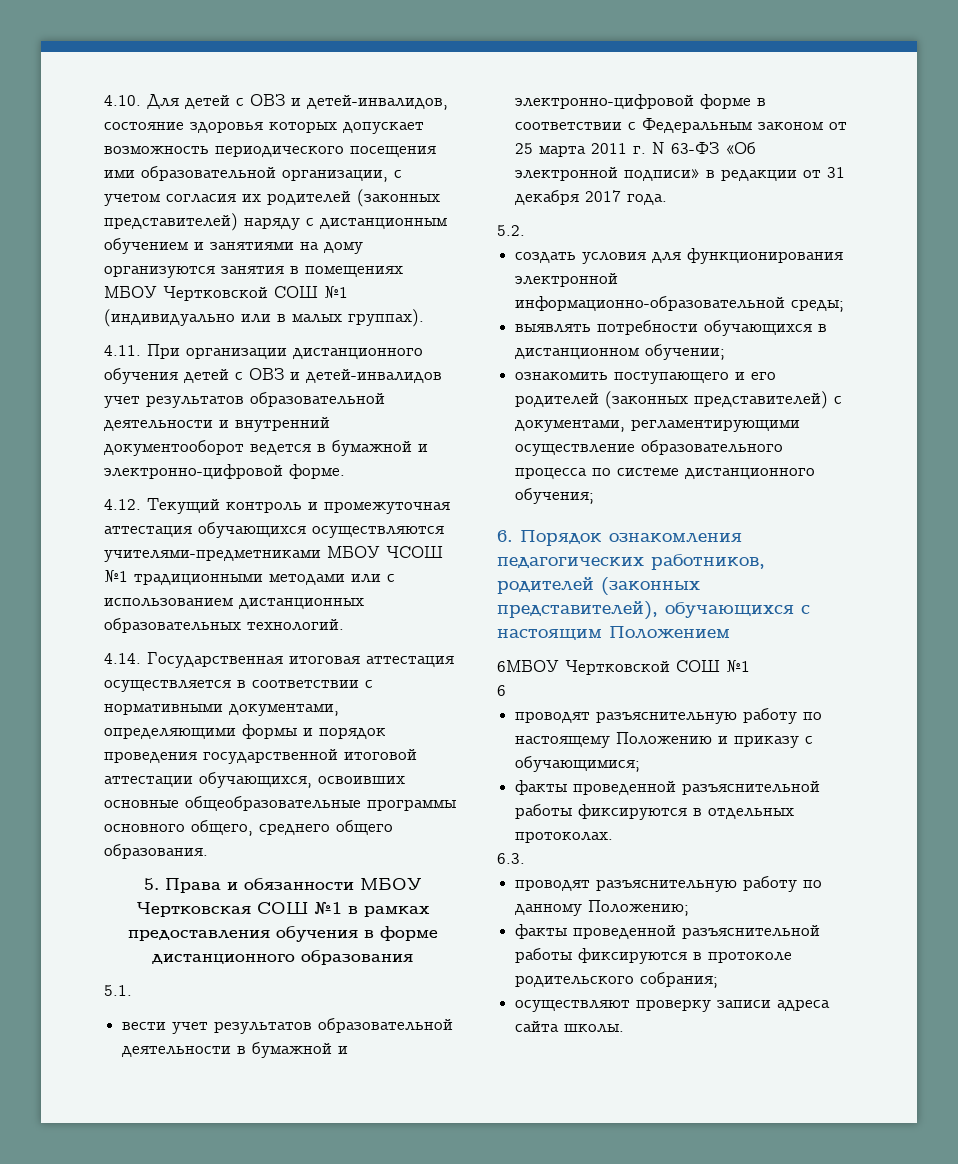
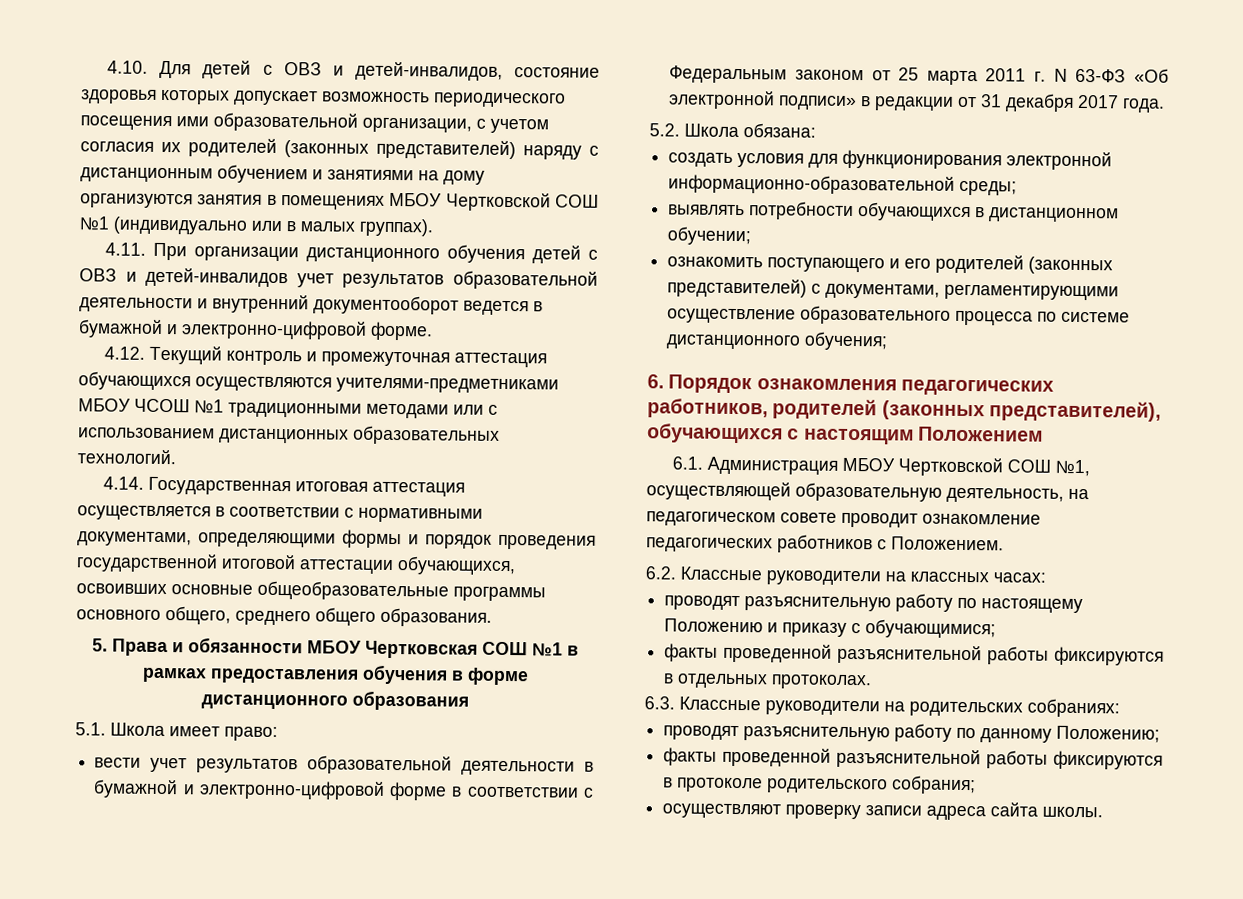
- 5.1.
+ 5.1. Школа имеет право:
- 5.2.
+ 5.2. Школа обязана:
- 6МБОУ Чертковской СОШ №1
- 6
+ 6.1. Администрация МБОУ Чертковской СОШ №1, осуществляющей образовательную деятельность, на педагогическом совете проводит ознакомление педагогических работников с Положением.
+ 6.2. Классные руководители на классных часах:
- 6.3.
+ 6.3. Классные руководители на родительских собраниях:

